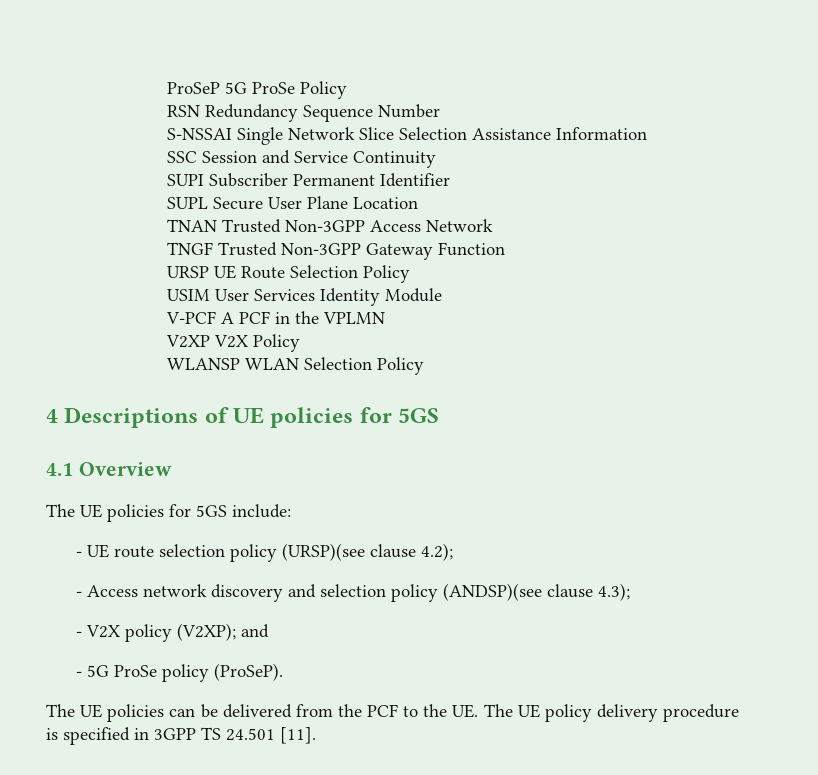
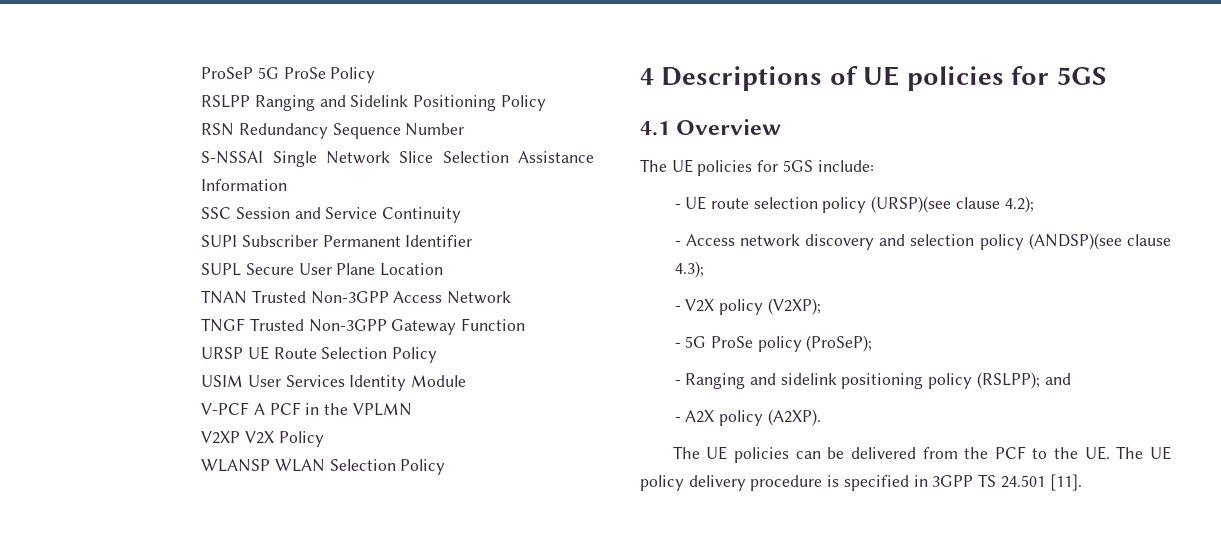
+ RSLPP Ranging and Sidelink Positioning Policy
- - V2X policy (V2XP); and
+ - V2X policy (V2XP);
- - 5G ProSe policy (ProSeP).
+ - 5G ProSe policy (ProSeP);
+ - Ranging and sidelink positioning policy (RSLPP); and
+ - A2X policy (A2XP).

